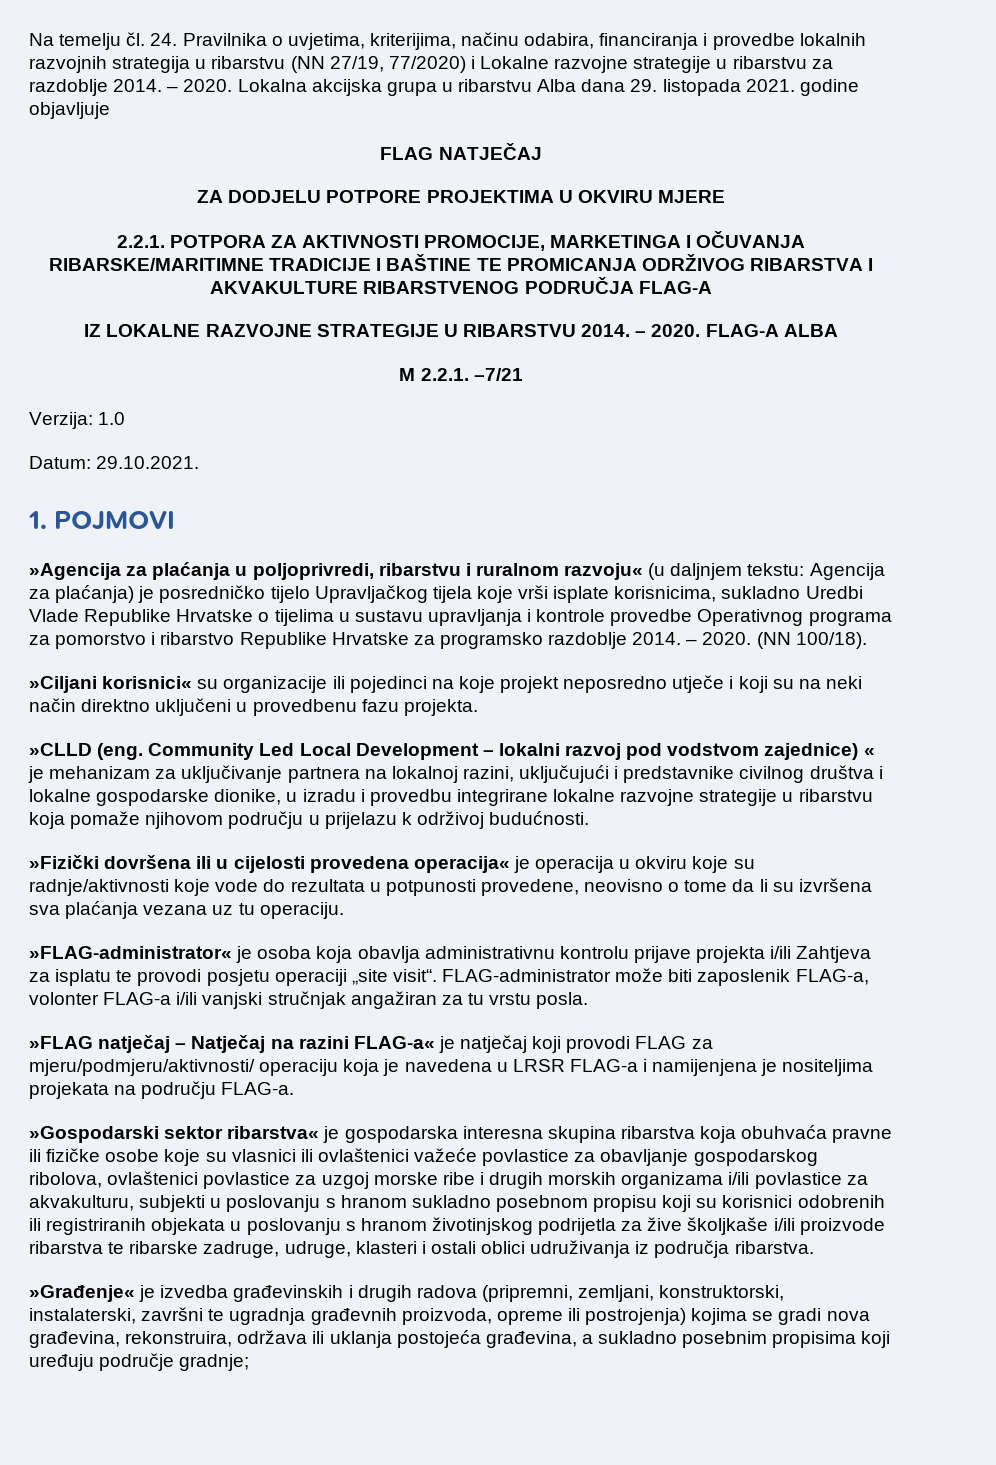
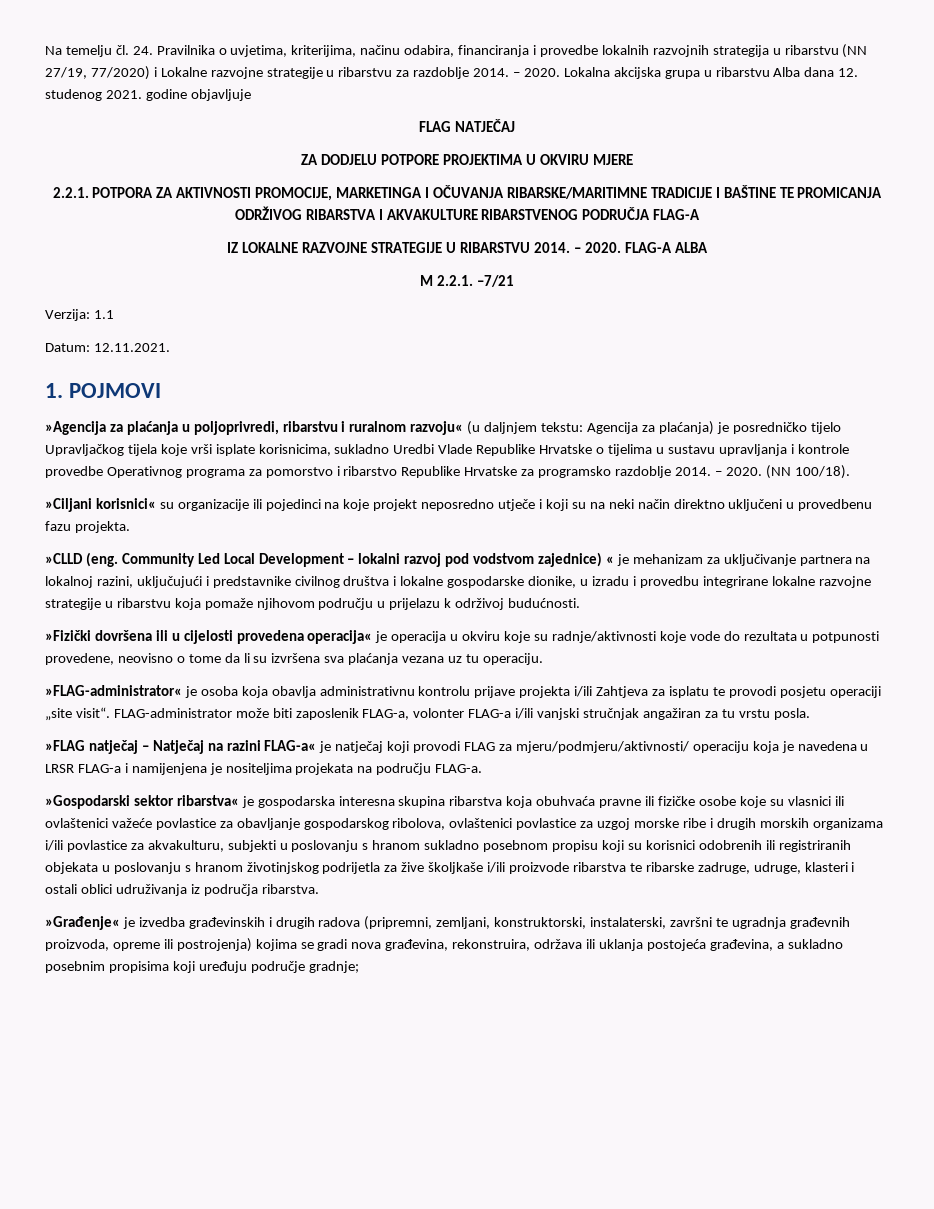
- Lokalna akcijska grupa u ribarstvu Alba dana 29. listopada 2021. godine objavljuje
+ Lokalna akcijska grupa u ribarstvu Alba dana 12. studenog 2021. godine objavljuje
- Verzija: 1.0
+ Verzija: 1.1
- Datum: 29.10.2021.
+ Datum: 12.11.2021.

